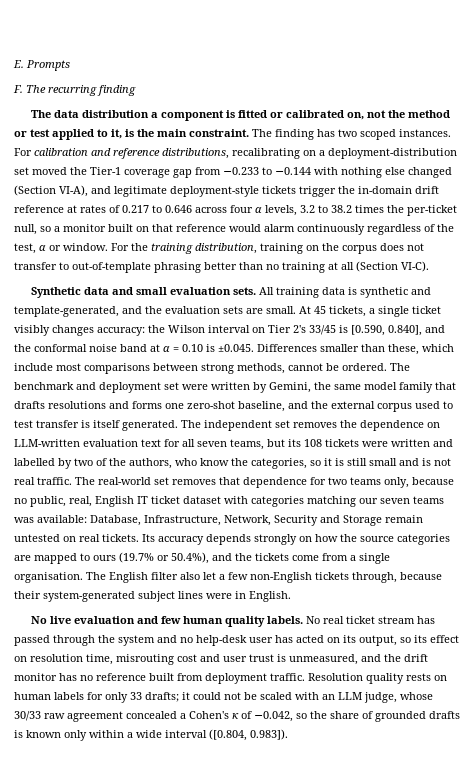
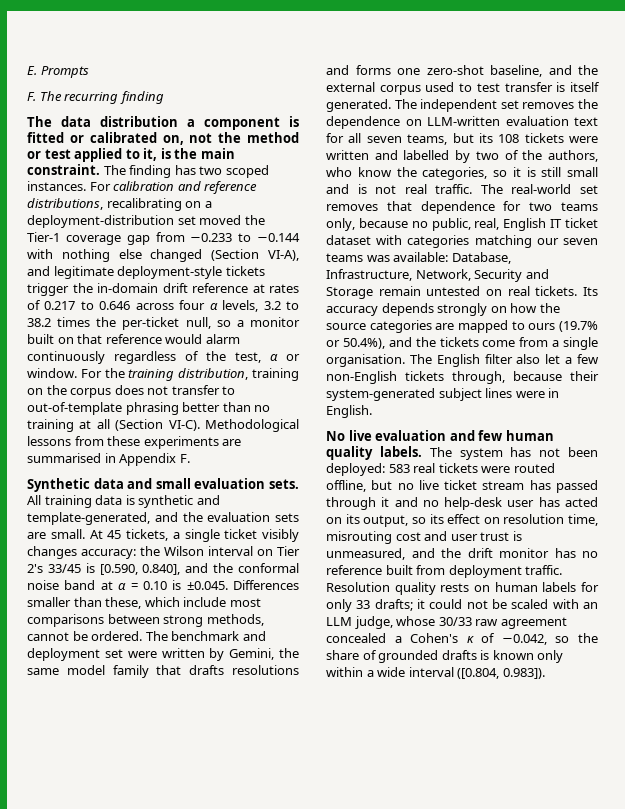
+ Methodological lessons from these experiments are summarised in Appendix F.
- No real ticket stream has passed through the system and no help-desk user has acted on its output, so its effect on resolution time, misrouting cost and user trust is unmeasured, and the drift monitor has no reference built from deployment traffic.
+ The system has not been deployed: 583 real tickets were routed offline, but no live ticket stream has passed through it and no help-desk user has acted on its output, so its effect on resolution time, misrouting cost and user trust is unmeasured, and the drift monitor has no reference built from deployment traffic.

